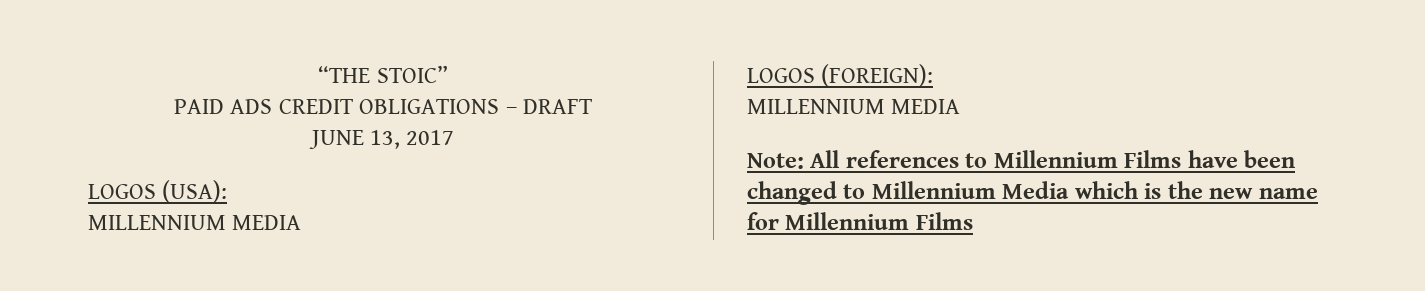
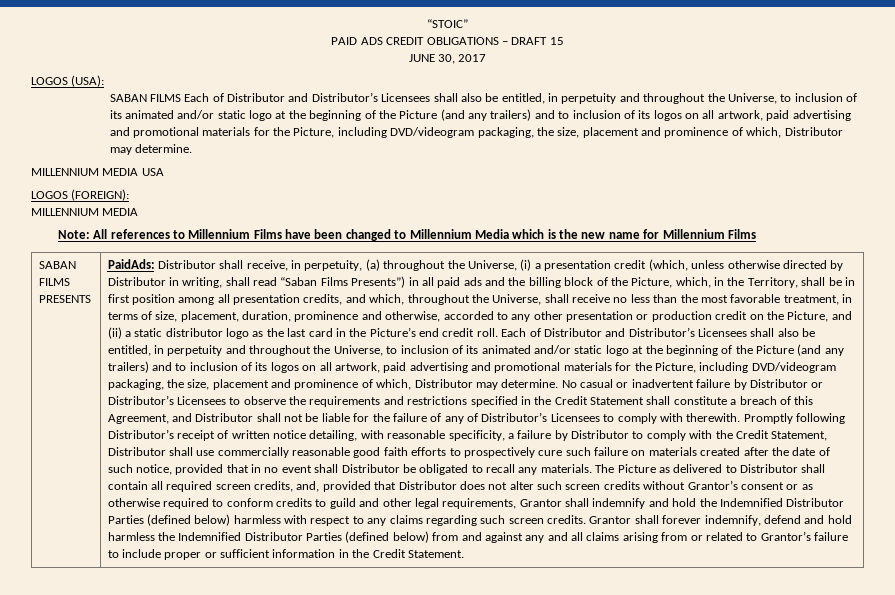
- “THE STOIC”
+ “STOIC”
- PAID ADS CREDIT OBLIGATIONS – DRAFT
+ PAID ADS CREDIT OBLIGATIONS – DRAFT 15
- JUNE 13, 2017
+ JUNE 30, 2017
  LOGOS (USA):
- MILLENNIUM MEDIA
+ SABAN FILMS Each of Distributor and Distributor’s Licensees shall also be entitled, in perpetuity and throughout the Universe, to inclusion of its animated and/or static logo at the beginning of the Picture (and any trailers) and to inclusion of its logos on all artwork, paid advertising and promotional materials for the Picture, including DVD/videogram packaging, the size, placement and prominence of which, Distributor may determine.
+ MILLENNIUM MEDIA USA
+ SABAN FILMS PRESENTS | PaidAds: Distributor shall receive, in perpetuity, (a) throughout the Universe, (i) a presentation credit (which, unless otherwise directed by Distributor in writing, shall read “Saban Films Presents”) in all paid ads and the billing block of the Picture, which, in the Territory, shall be in first position among all presentation credits, and which, throughout the Universe, shall receive no less than the most favorable treatment, in terms of size, placement, duration, prominence and otherwise, accorded to any other presentation or production credit on the Picture, and (ii) a static distributor logo as the last card in the Picture’s end credit roll. Each of Distributor and Distributor’s Licensees shall also be entitled, in perpetuity and throughout the Universe, to inclusion of its animated and/or static logo at the beginning of the Picture (and any trailers) and to inclusion of its logos on all artwork, paid advertising and promotional materials for the Picture, including DVD/videogram packaging, the size, placement and prominence of which, Distributor may determine. No casual or inadvertent failure by Distributor or Distributor’s Licensees to observe the requirements and restrictions specified in the Credit Statement shall constitute a breach of this Agreement, and Distributor shall not be liable for the failure of any of Distributor’s Licensees to comply with therewith. Promptly following Distributor’s receipt of written notice detailing, with reasonable specificity, a failure by Distributor to comply with the Credit Statement, Distributor shall use commercially reasonable good faith efforts to prospectively cure such failure on materials created after the date of such notice, provided that in no event shall Distributor be obligated to recall any materials. The Picture as delivered to Distributor shall contain all required screen credits, and, provided that Distributor does not alter such screen credits without Grantor’s consent or as otherwise required to conform credits to guild and other legal requirements, Grantor shall indemnify and hold the Indemnified Distributor Parties (defined below) harmless with respect to any claims regarding such screen credits. Grantor shall forever indemnify, defend and hold harmless the Indemnified Distributor Parties (defined below) from and against any and all claims arising from or related to Grantor’s failure to include proper or sufficient information in the Credit Statement.

